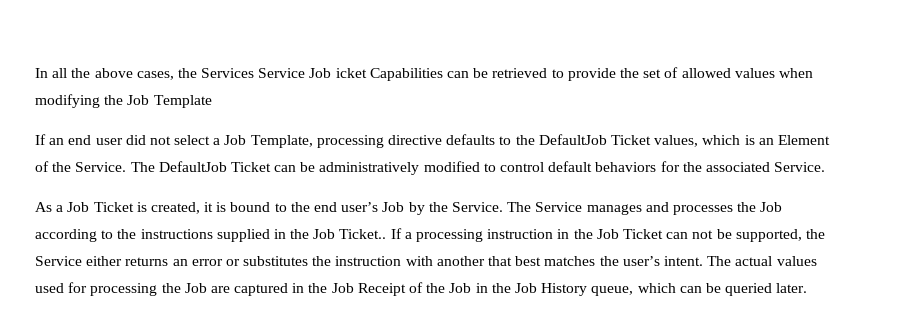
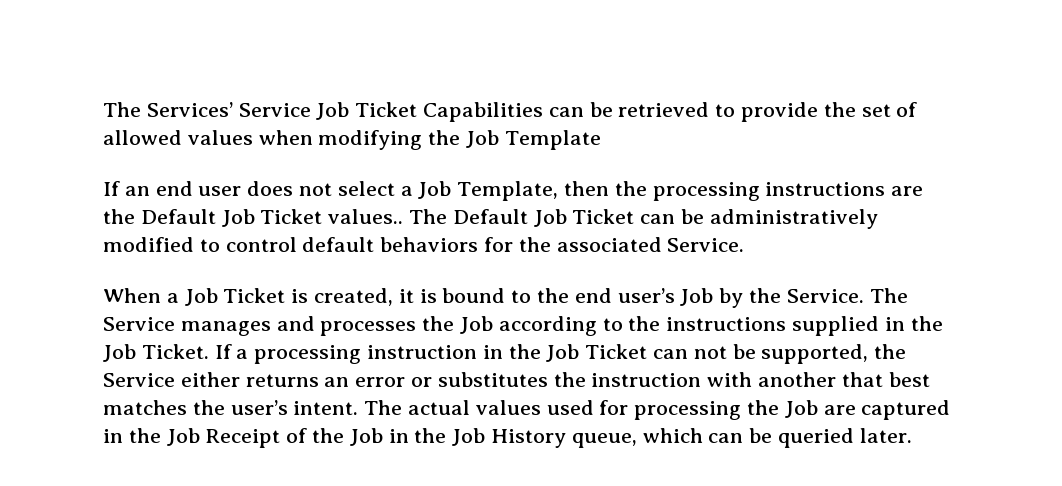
- In all the above cases, the Services Service Job icket Capabilities can be retrieved to provide the set of allowed values when modifying the Job Template
+ The Services’ Service Job Ticket Capabilities can be retrieved to provide the set of allowed values when modifying the Job Template
- If an end user did not select a Job Template, processing directive defaults to the DefaultJob Ticket values, which is an Element of the Service. The DefaultJob Ticket can be administratively modified to control default behaviors for the associated Service.
+ If an end user does not select a Job Template, then the processing instructions are the Default Job Ticket values.. The Default Job Ticket can be administratively modified to control default behaviors for the associated Service.
- As a Job Ticket is created, it is bound to the end user’s Job by the Service.
+ When a Job Ticket is created, it is bound to the end user’s Job by the Service.
- The Service manages and processes the Job according to the instructions supplied in the Job Ticket..
+ The Service manages and processes the Job according to the instructions supplied in the Job Ticket.

